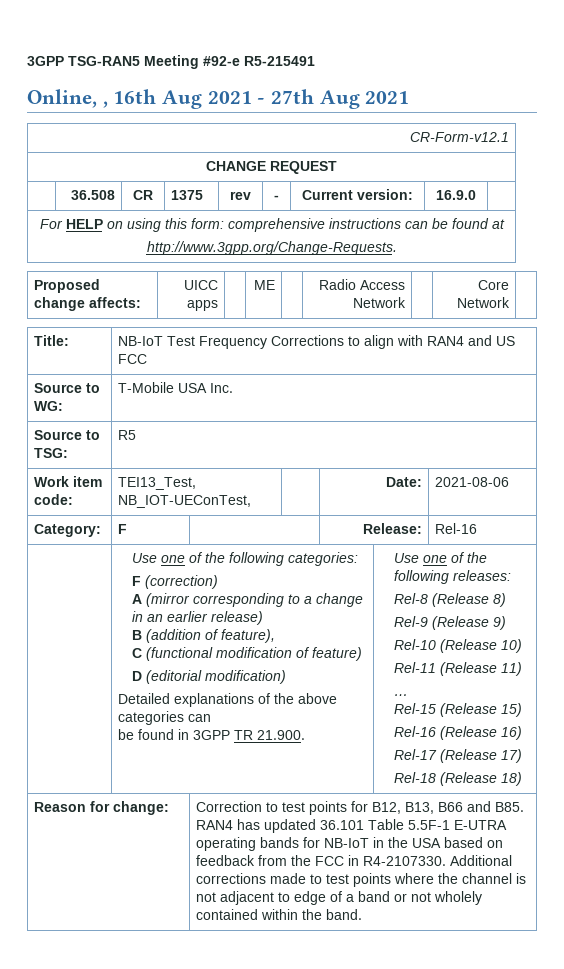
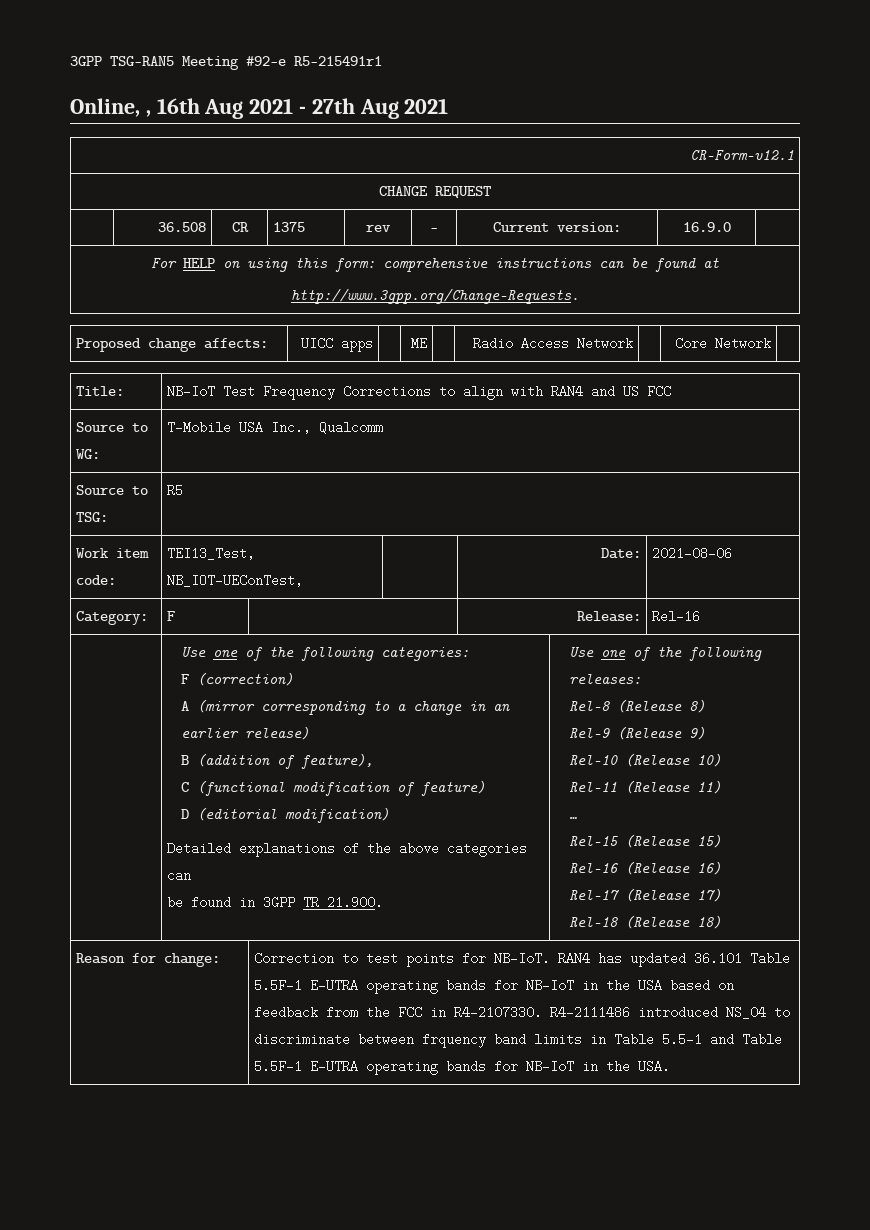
- 3GPP TSG-RAN5 Meeting #92-e R5-215491
+ 3GPP TSG-RAN5 Meeting #92-e R5-215491r1
- Source to WG: | T-Mobile USA Inc.
+ Source to WG: | T-Mobile USA Inc., Qualcomm
- Correction to test points for B12, B13, B66 and B85. RAN4 has updated 36.101 Table 5.5F-1 E-UTRA operating bands for NB-IoT in the USA based on feedback from the FCC in R4-2107330.
+ Correction to test points for NB-IoT. RAN4 has updated 36.101 Table 5.5F-1 E-UTRA operating bands for NB-IoT in the USA based on feedback from the FCC in R4-2107330.
- Additional corrections made to test points where the channel is not adjacent to edge of a band or not wholely contained within the band.
+ R4-2111486 introduced NS_04 to discriminate between frquency band limits in Table 5.5-1 and Table 5.5F-1 E-UTRA operating bands for NB-IoT in the USA.

